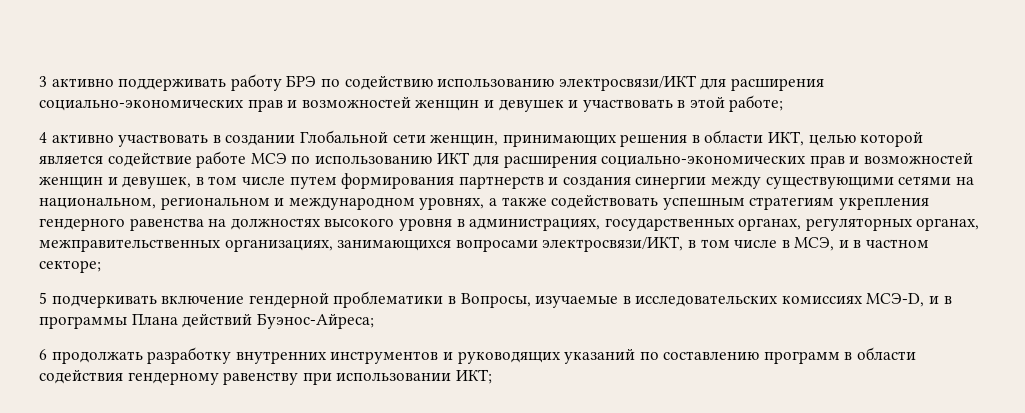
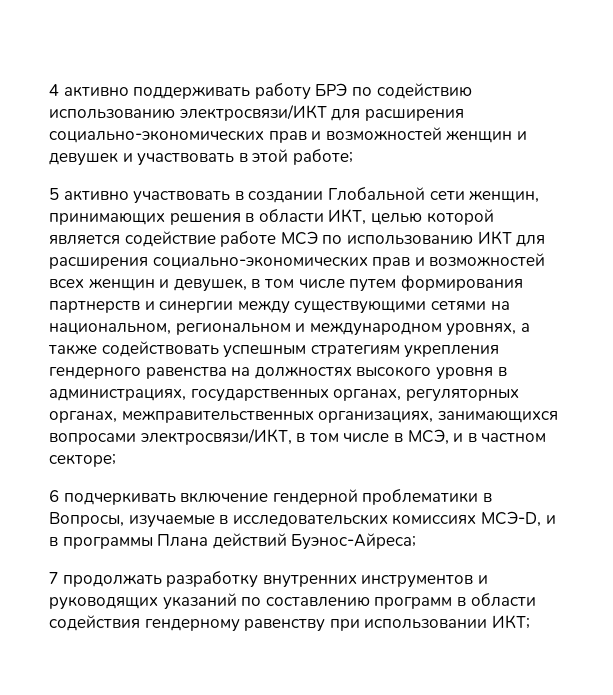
- 3 активно поддерживать работу БРЭ по содействию использованию электросвязи/ИКТ для расширения социально-экономических прав и возможностей женщин и девушек и участвовать в этой работе;
+ 4 активно поддерживать работу БРЭ по содействию использованию электросвязи/ИКТ для расширения социально-экономических прав и возможностей женщин и девушек и участвовать в этой работе;
- 4 активно участвовать в создании Глобальной сети женщин, принимающих решения в области ИКТ, целью которой является содействие работе МСЭ по использованию ИКТ для расширения социально-экономических прав и возможностей женщин и девушек, в том числе путем формирования партнерств и создания синергии между существующими сетями на национальном, региональном и международном уровнях, а также содействовать успешным стратегиям укрепления гендерного равенства на должностях высокого уровня в администрациях, государственных органах, регуляторных органах, межправительственных организациях, занимающихся вопросами электросвязи/ИКТ, в том числе в МСЭ, и в частном секторе;
+ 5 активно участвовать в создании Глобальной сети женщин, принимающих решения в области ИКТ, целью которой является содействие работе МСЭ по использованию ИКТ для расширения социально-экономических прав и возможностей всех женщин и девушек, в том числе путем формирования партнерств и синергии между существующими сетями на национальном, региональном и международном уровнях, а также содействовать успешным стратегиям укрепления гендерного равенства на должностях высокого уровня в администрациях, государственных органах, регуляторных органах, межправительственных организациях, занимающихся вопросами электросвязи/ИКТ, в том числе в МСЭ, и в частном секторе;
- 5 подчеркивать включение гендерной проблематики в Вопросы, изучаемые в исследовательских комиссиях МСЭ-D, и в программы Плана действий Буэнос-Айреса;
+ 6 подчеркивать включение гендерной проблематики в Вопросы, изучаемые в исследовательских комиссиях МСЭ-D, и в программы Плана действий Буэнос-Айреса;
- 6 продолжать разработку внутренних инструментов и руководящих указаний по составлению программ в области содействия гендерному равенству при использовании ИКТ;
+ 7 продолжать разработку внутренних инструментов и руководящих указаний по составлению программ в области содействия гендерному равенству при использовании ИКТ;

